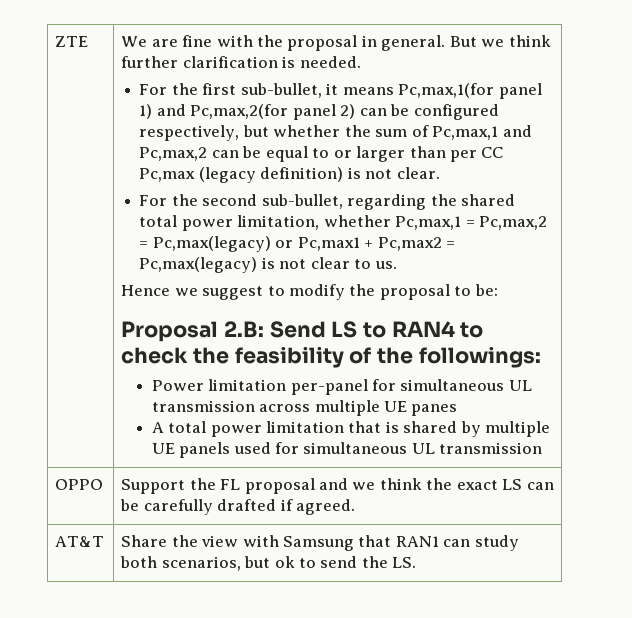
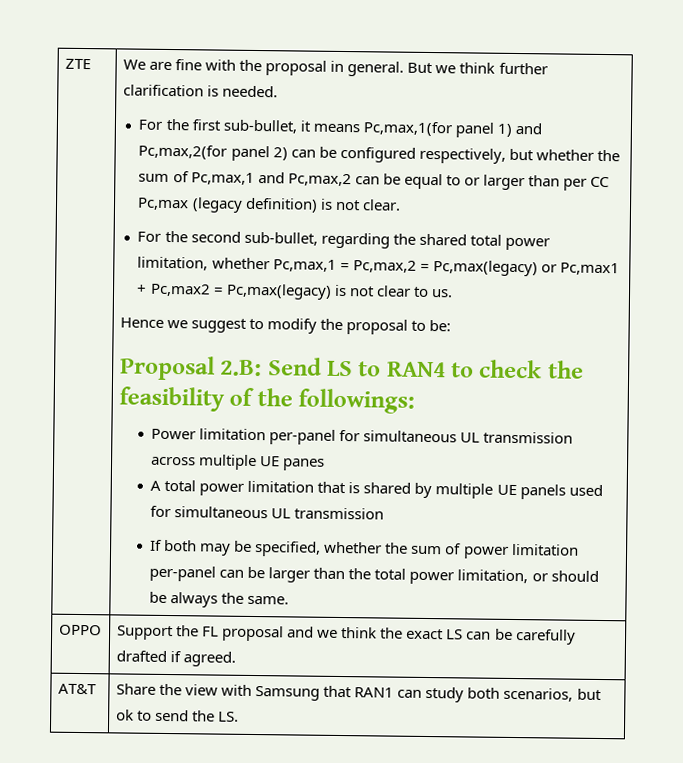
+ If both may be specified, whether the sum of power limitation per-panel can be larger than the total power limitation, or should be always the same.

